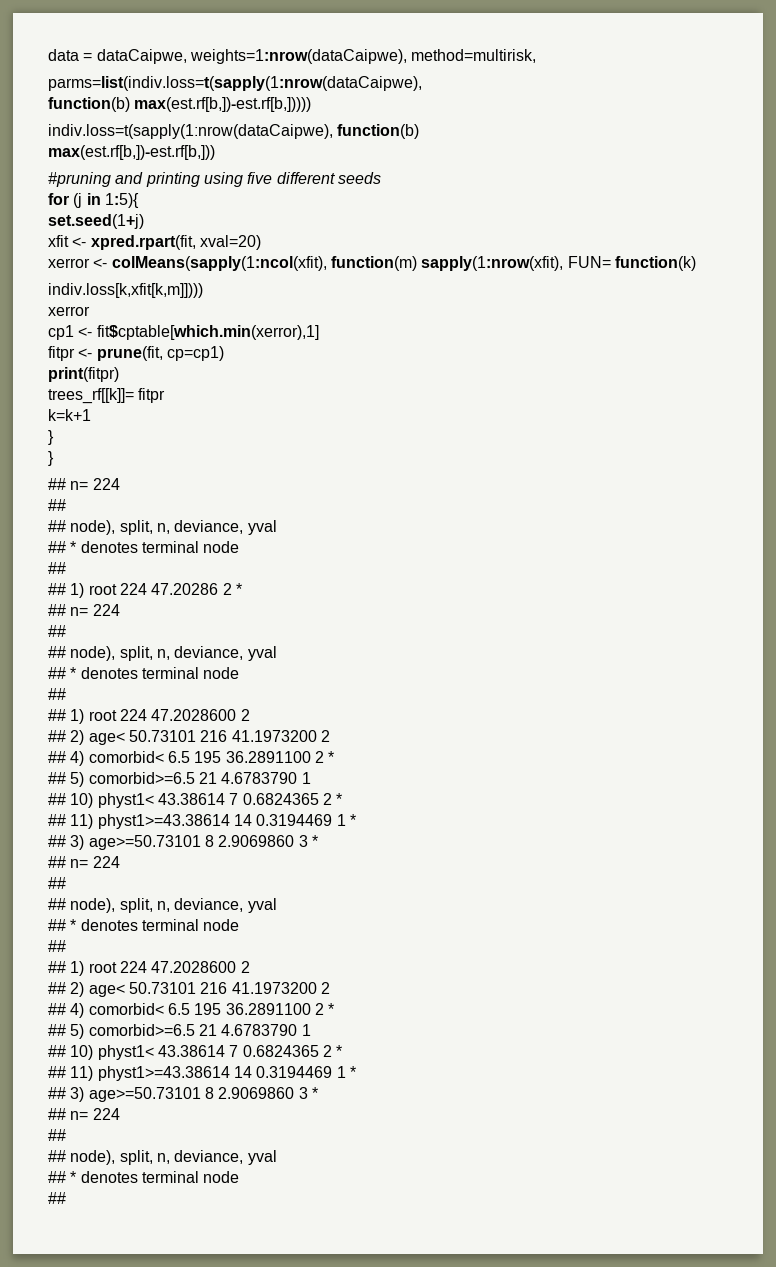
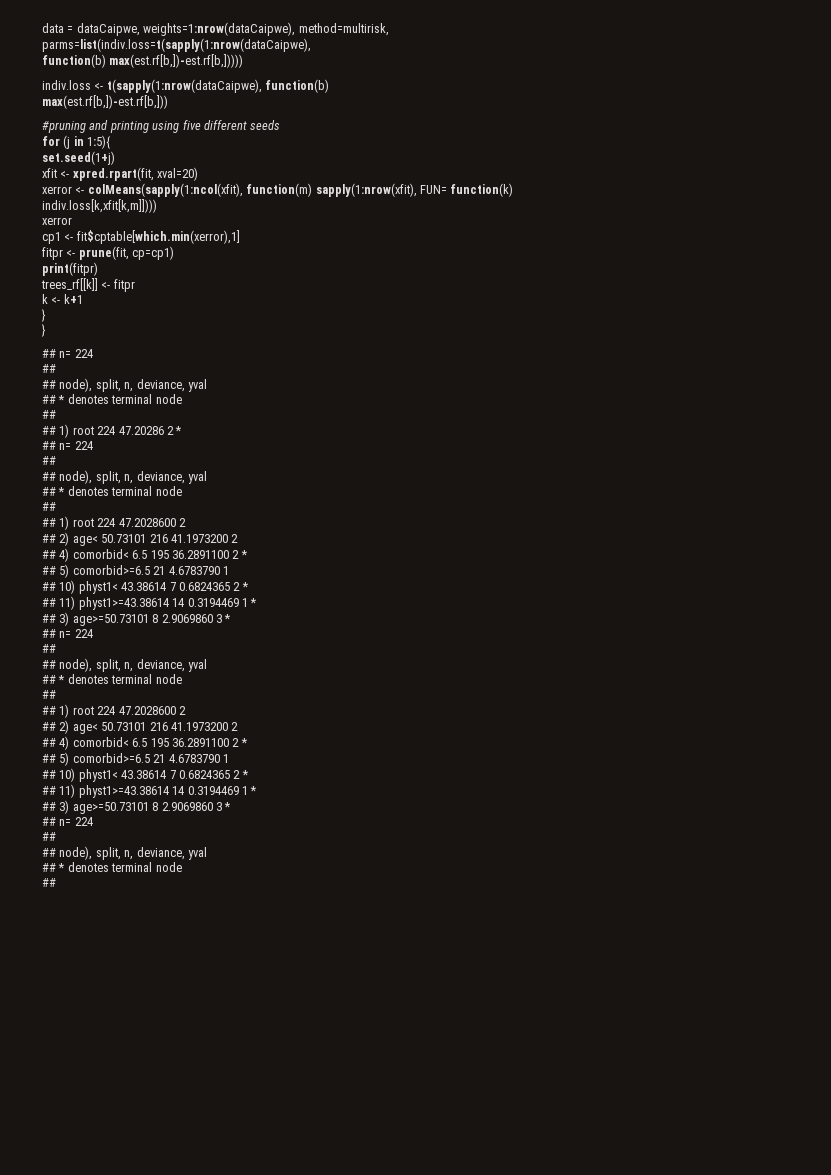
- indiv.loss=t(sapply(1:nrow(dataCaipwe), function(b)
+ indiv.loss <- t(sapply(1:nrow(dataCaipwe), function(b)
- trees_rf[[k]]= fitpr
+ trees_rf[[k]] <- fitpr
- k=k+1
+ k <- k+1

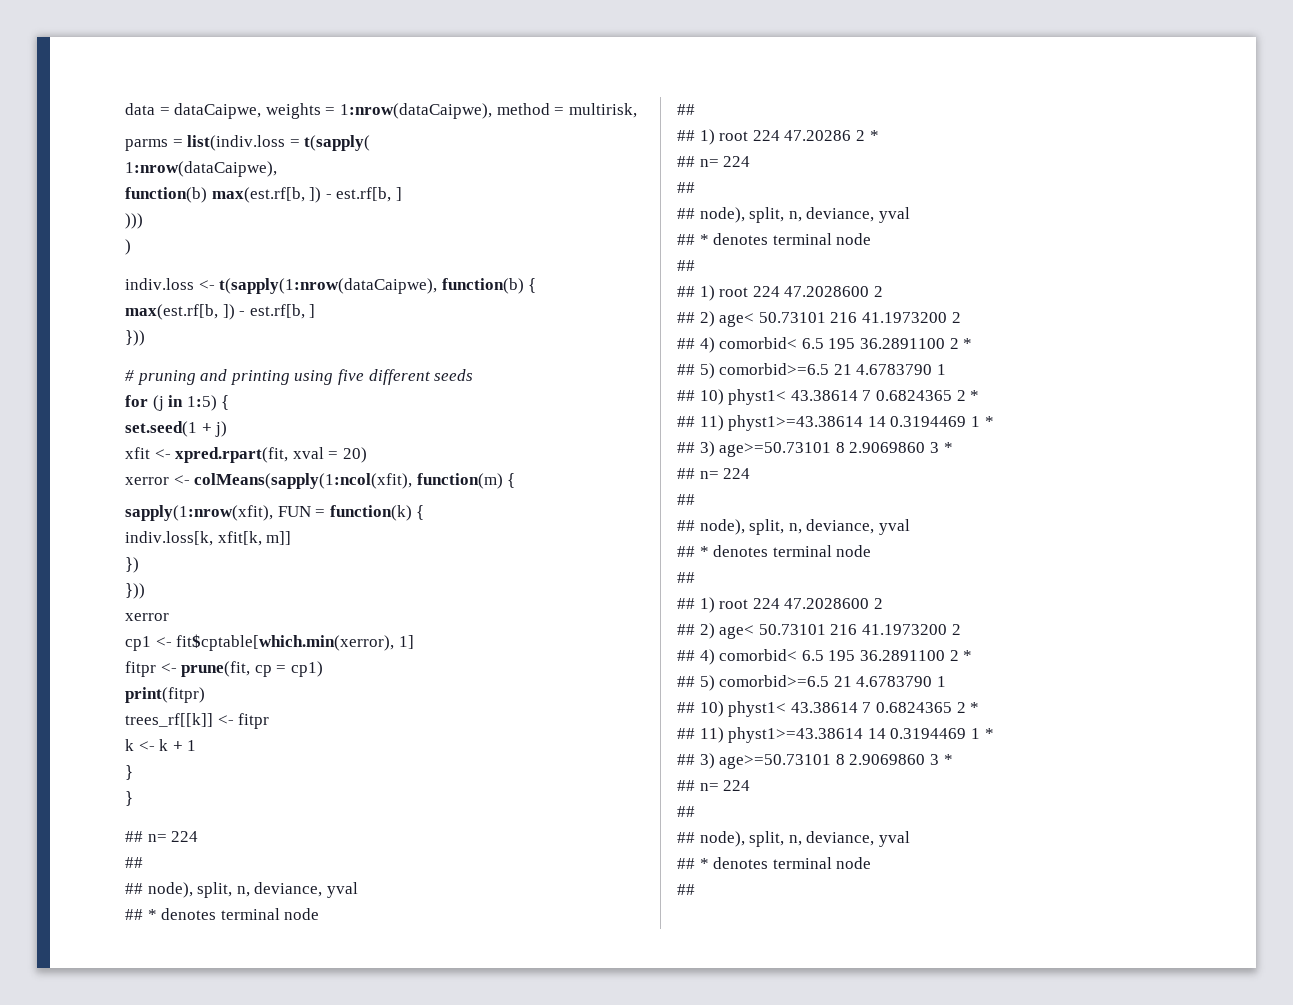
- data = dataCaipwe, weights=1:nrow(dataCaipwe), method=multirisk,
- parms=list(indiv.loss=t(sapply(1:nrow(dataCaipwe),
- function(b) max(est.rf[b,])-est.rf[b,]))))
- indiv.loss <- t(sapply(1:nrow(dataCaipwe), function(b)
- max(est.rf[b,])-est.rf[b,]))
- #pruning and printing using five different seeds
+ data = dataCaipwe, weights = 1:nrow(dataCaipwe), method = multirisk,
+ parms = list(indiv.loss = t(sapply(
+ 1:nrow(dataCaipwe),
+ function(b) max(est.rf[b, ]) - est.rf[b, ]
+ )))
+ )
+ indiv.loss <- t(sapply(1:nrow(dataCaipwe), function(b) {
+ max(est.rf[b, ]) - est.rf[b, ]
+ }))
+ # pruning and printing using five different seeds
- for (j in 1:5){
- set.seed(1+j)
+ for (j in 1:5) {
+ set.seed(1 + j)
- xfit <- xpred.rpart(fit, xval=20)
+ xfit <- xpred.rpart(fit, xval = 20)
- xerror <- colMeans(sapply(1:ncol(xfit), function(m) sapply(1:nrow(xfit), FUN= function(k)
- indiv.loss[k,xfit[k,m]])))
+ xerror <- colMeans(sapply(1:ncol(xfit), function(m) {
+ sapply(1:nrow(xfit), FUN = function(k) {
+ indiv.loss[k, xfit[k, m]]
+ })
+ }))
- cp1 <- fit$cptable[which.min(xerror),1]
+ cp1 <- fit$cptable[which.min(xerror), 1]
- fitpr <- prune(fit, cp=cp1)
+ fitpr <- prune(fit, cp = cp1)
- k <- k+1
+ k <- k + 1

